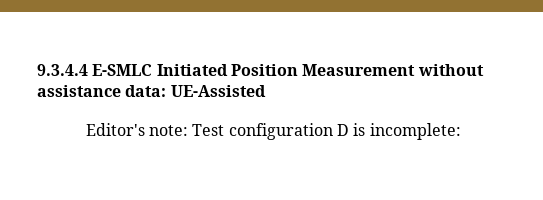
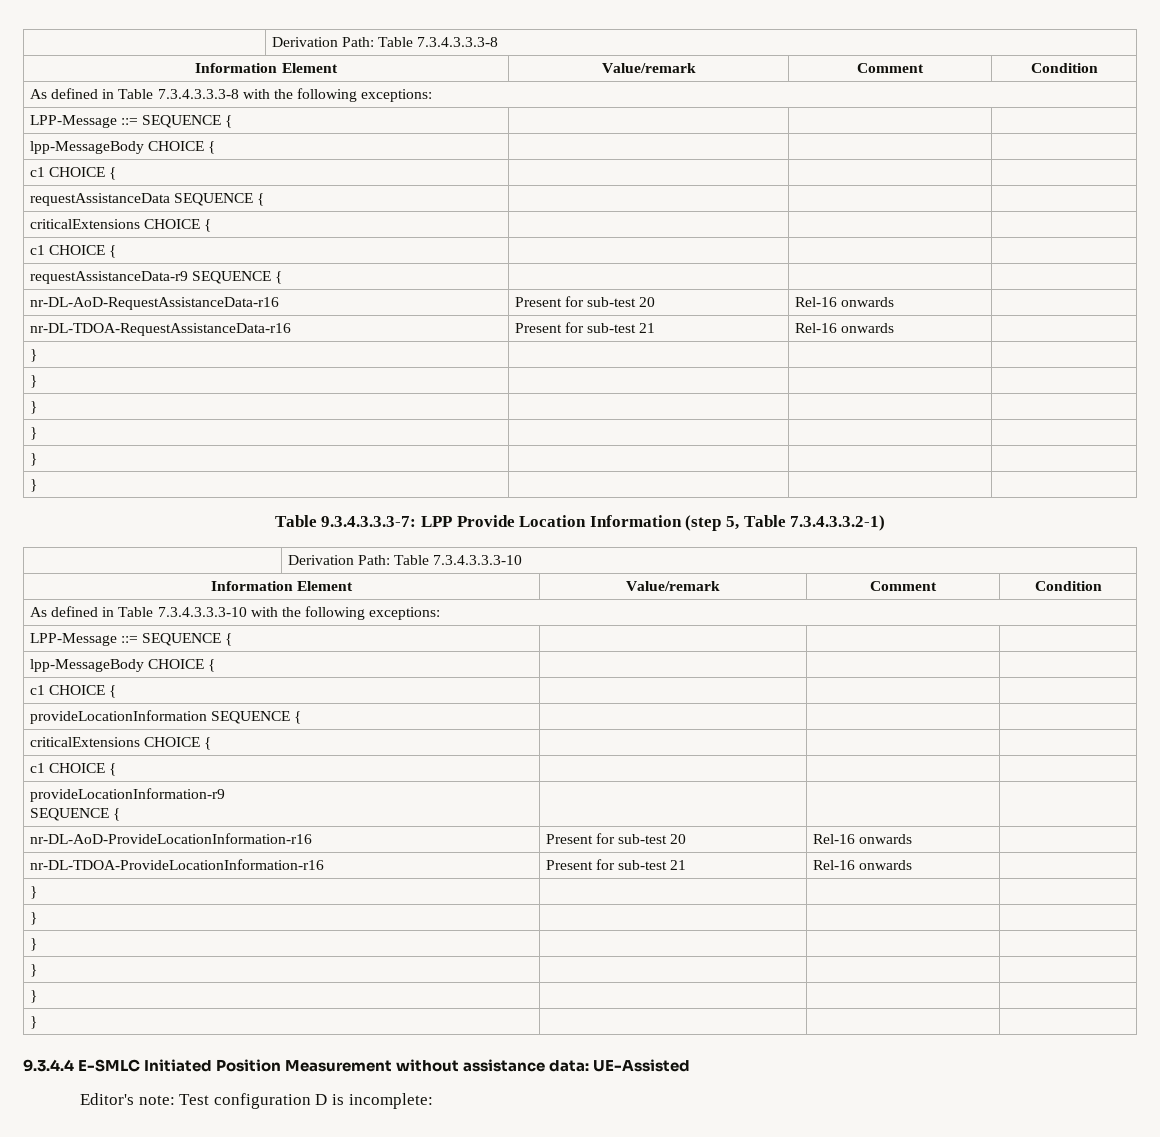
+ | Derivation Path: Table 7.3.4.3.3.3-8
+ Information Element | Value/remark | Comment | Condition
+ As defined in Table 7.3.4.3.3.3-8 with the following exceptions:
+ LPP-Message ::= SEQUENCE { | | |
+ lpp-MessageBody CHOICE { | | |
+ c1 CHOICE { | | |
+ requestAssistanceData SEQUENCE { | | |
+ criticalExtensions CHOICE { | | |
+ c1 CHOICE { | | |
+ requestAssistanceData-r9 SEQUENCE { | | |
+ nr-DL-AoD-RequestAssistanceData-r16 | Present for sub-test 20 | Rel-16 onwards |
+ nr-DL-TDOA-RequestAssistanceData-r16 | Present for sub-test 21 | Rel-16 onwards |
+ } | | |
+ } | | |
+ } | | |
+ } | | |
+ } | | |
+ } | | |
+ Table 9.3.4.3.3.3-7: LPP Provide Location Information (step 5, Table 7.3.4.3.3.2-1)
+ | Derivation Path: Table 7.3.4.3.3.3-10
+ Information Element | Value/remark | Comment | Condition
+ As defined in Table 7.3.4.3.3.3-10 with the following exceptions:
+ LPP-Message ::= SEQUENCE { | | |
+ lpp-MessageBody CHOICE { | | |
+ c1 CHOICE { | | |
+ provideLocationInformation SEQUENCE { | | |
+ criticalExtensions CHOICE { | | |
+ c1 CHOICE { | | |
+ provideLocationInformation-r9
+ SEQUENCE { | | |
+ nr-DL-AoD-ProvideLocationInformation-r16 | Present for sub-test 20 | Rel-16 onwards |
+ nr-DL-TDOA-ProvideLocationInformation-r16 | Present for sub-test 21 | Rel-16 onwards |
+ } | | |
+ } | | |
+ } | | |
+ } | | |
+ } | | |
+ } | | |

